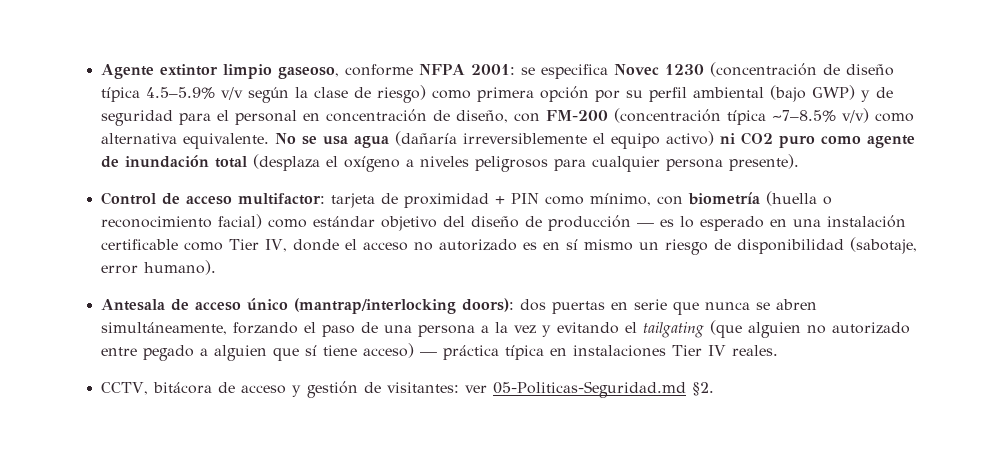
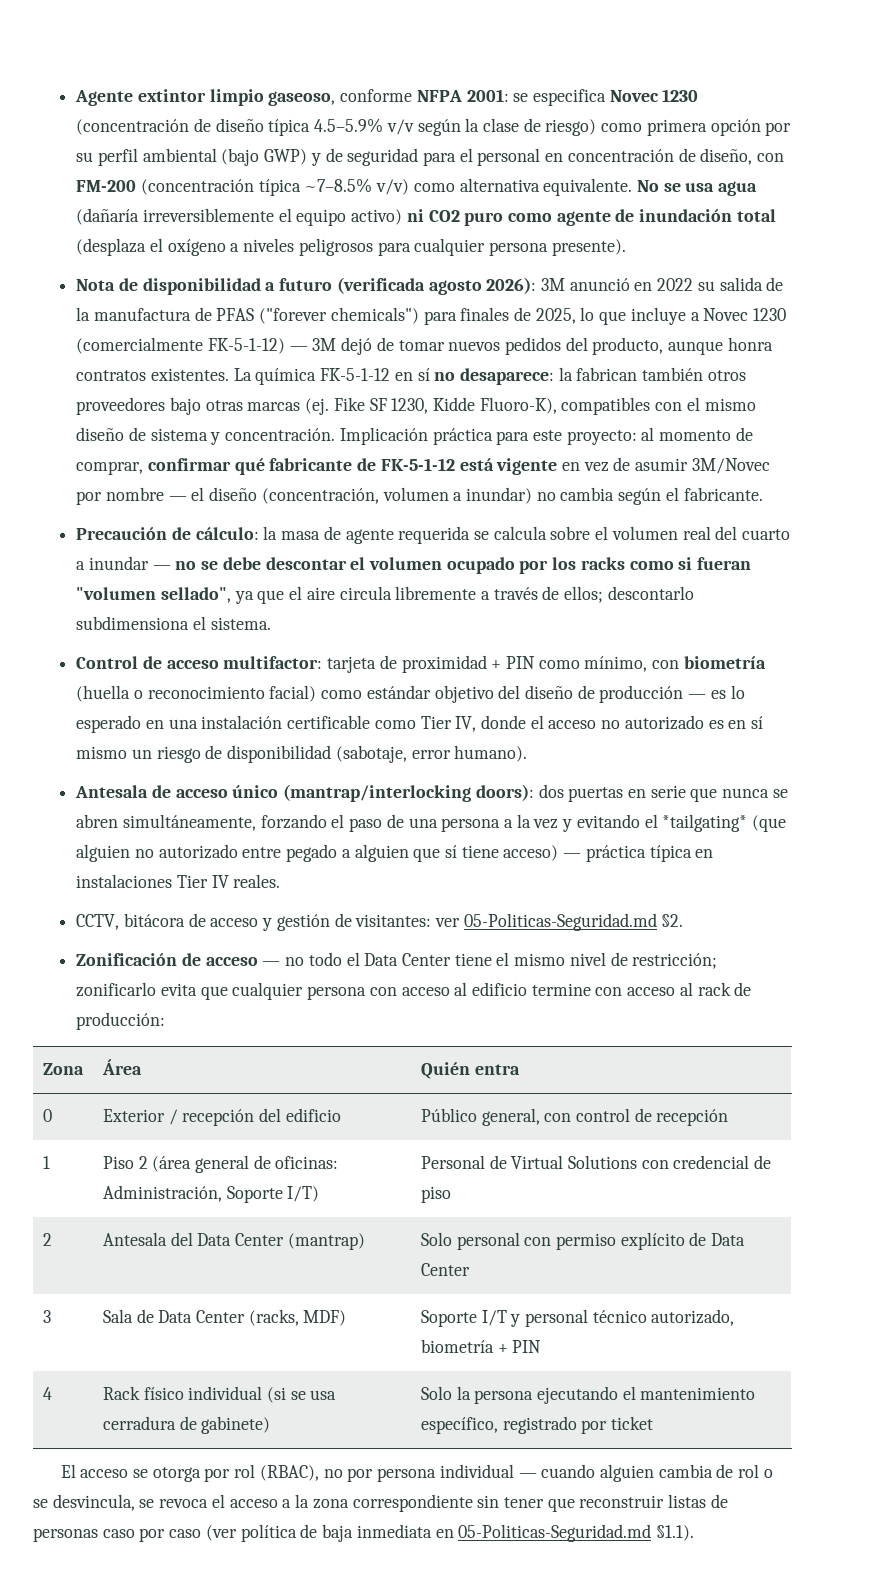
+ Nota de disponibilidad a futuro (verificada agosto 2026): 3M anunció en 2022 su salida de la manufactura de PFAS ("forever chemicals") para finales de 2025, lo que incluye a Novec 1230 (comercialmente FK-5-1-12) — 3M dejó de tomar nuevos pedidos del producto, aunque honra contratos existentes. La química FK-5-1-12 en sí no desaparece: la fabrican también otros proveedores bajo otras marcas (ej. Fike SF 1230, Kidde Fluoro-K), compatibles con el mismo diseño de sistema y concentración. Implicación práctica para este proyecto: al momento de comprar, confirmar qué fabricante de FK-5-1-12 está vigente en vez de asumir 3M/Novec por nombre — el diseño (concentración, volumen a inundar) no cambia según el fabricante.
+ Precaución de cálculo: la masa de agente requerida se calcula sobre el volumen real del cuarto a inundar — no se debe descontar el volumen ocupado por los racks como si fueran "volumen sellado", ya que el aire circula libremente a través de ellos; descontarlo subdimensiona el sistema.
- Antesala de acceso único (mantrap/interlocking doors): dos puertas en serie que nunca se abren simultáneamente, forzando el paso de una persona a la vez y evitando el tailgating (que alguien no autorizado entre pegado a alguien que sí tiene acceso) — práctica típica en instalaciones Tier IV reales.
+ Antesala de acceso único (mantrap/interlocking doors): dos puertas en serie que nunca se abren simultáneamente, forzando el paso de una persona a la vez y evitando el *tailgating* (que alguien no autorizado entre pegado a alguien que sí tiene acceso) — práctica típica en instalaciones Tier IV reales.
+ Zonificación de acceso — no todo el Data Center tiene el mismo nivel de restricción; zonificarlo evita que cualquier persona con acceso al edificio termine con acceso al rack de producción:
+ Zona | Área | Quién entra
+ 0 | Exterior / recepción del edificio | Público general, con control de recepción
+ 1 | Piso 2 (área general de oficinas: Administración, Soporte I/T) | Personal de Virtual Solutions con credencial de piso
+ 2 | Antesala del Data Center (mantrap) | Solo personal con permiso explícito de Data Center
+ 3 | Sala de Data Center (racks, MDF) | Soporte I/T y personal técnico autorizado, biometría + PIN
+ 4 | Rack físico individual (si se usa cerradura de gabinete) | Solo la persona ejecutando el mantenimiento específico, registrado por ticket
+ El acceso se otorga por rol (RBAC), no por persona individual — cuando alguien cambia de rol o se desvincula, se revoca el acceso a la zona correspondiente sin tener que reconstruir listas de personas caso por caso (ver política de baja inmediata en 05-Politicas-Seguridad.md §1.1).

